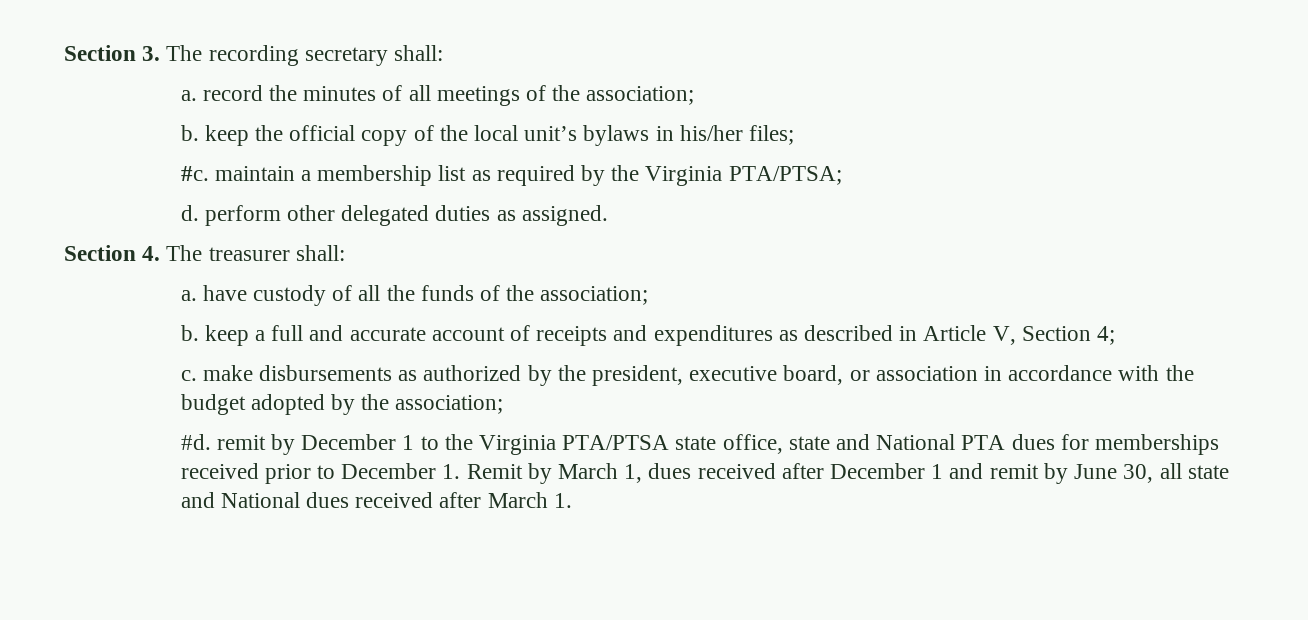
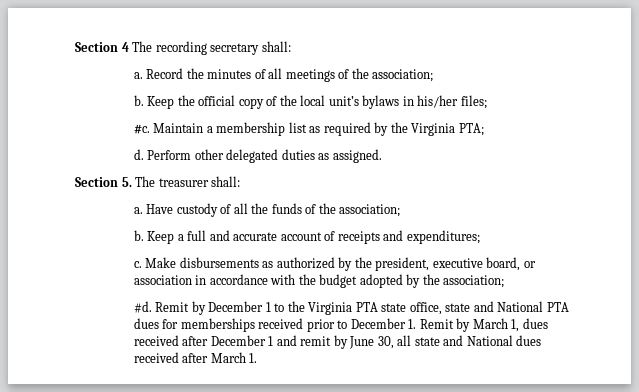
- Section 3. The recording secretary shall:
+ Section 4 The recording secretary shall:
- a. record the minutes of all meetings of the association;
+ a. Record the minutes of all meetings of the association;
- b. keep the official copy of the local unit’s bylaws in his/her files;
+ b. Keep the official copy of the local unit’s bylaws in his/her files;
- #c. maintain a membership list as required by the Virginia PTA/PTSA;
+ #c. Maintain a membership list as required by the Virginia PTA;
- d. perform other delegated duties as assigned.
+ d. Perform other delegated duties as assigned.
- Section 4. The treasurer shall:
+ Section 5. The treasurer shall:
- a. have custody of all the funds of the association;
+ a. Have custody of all the funds of the association;
- b. keep a full and accurate account of receipts and expenditures as described in Article V, Section 4;
+ b. Keep a full and accurate account of receipts and expenditures;
- c. make disbursements as authorized by the president, executive board, or association in accordance with the budget adopted by the association;
+ c. Make disbursements as authorized by the president, executive board, or association in accordance with the budget adopted by the association;
- #d. remit by December 1 to the Virginia PTA/PTSA state office, state and National PTA dues for memberships received prior to December 1. Remit by March 1, dues received after December 1 and remit by June 30, all state and National dues received after March 1.
+ #d. Remit by December 1 to the Virginia PTA state office, state and National PTA dues for memberships received prior to December 1. Remit by March 1, dues received after December 1 and remit by June 30, all state and National dues received after March 1.

